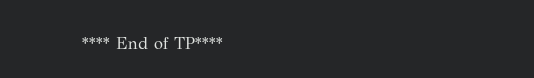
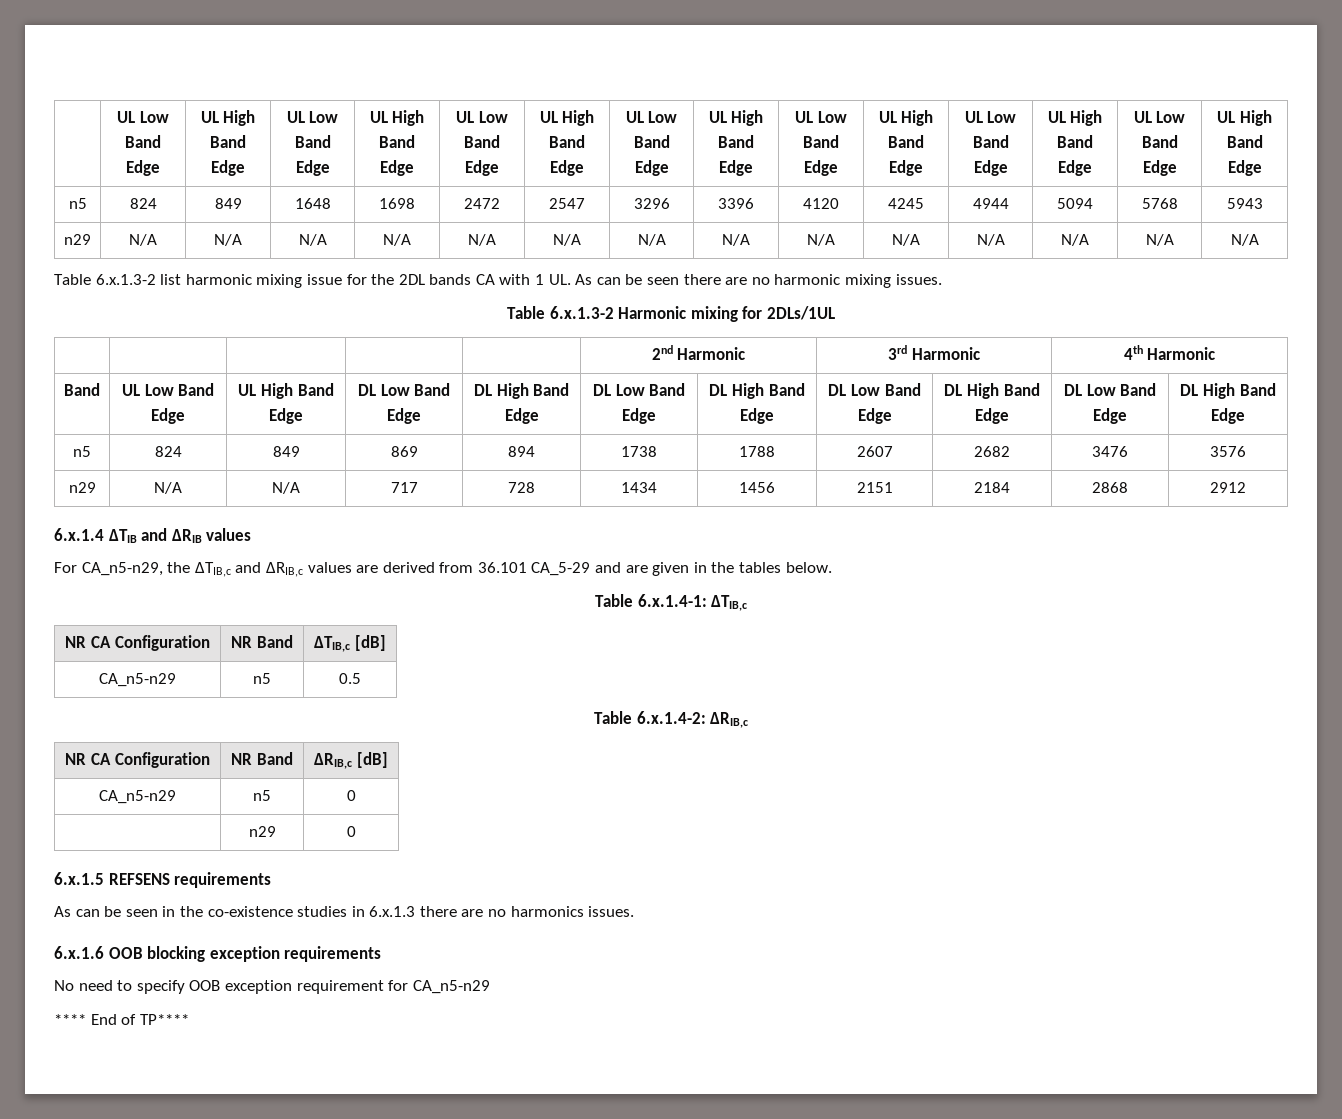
+ UL Low Band Edge | UL High Band Edge | UL Low Band Edge | UL High Band Edge | UL Low Band Edge | UL High Band Edge | UL Low Band Edge | UL High Band Edge | UL Low Band Edge | UL High Band Edge | UL Low Band Edge | UL High Band Edge | UL Low Band Edge | UL High Band Edge
+ n5 | 824 | 849 | 1648 | 1698 | 2472 | 2547 | 3296 | 3396 | 4120 | 4245 | 4944 | 5094 | 5768 | 5943
+ n29 | N/A | N/A | N/A | N/A | N/A | N/A | N/A | N/A | N/A | N/A | N/A | N/A | N/A | N/A
+ Table 6.x.1.3-2 list harmonic mixing issue for the 2DL bands CA with 1 UL. As can be seen there are no harmonic mixing issues.
+ Table 6.x.1.3-2 Harmonic mixing for 2DLs/1UL
+ | | | | | 2nd Harmonic | 3rd Harmonic | 4th Harmonic
+ Band | UL Low Band Edge | UL High Band Edge | DL Low Band Edge | DL High Band Edge | DL Low Band Edge | DL High Band Edge | DL Low Band Edge | DL High Band Edge | DL Low Band Edge | DL High Band Edge
+ n5 | 824 | 849 | 869 | 894 | 1738 | 1788 | 2607 | 2682 | 3476 | 3576
+ n29 | N/A | N/A | 717 | 728 | 1434 | 1456 | 2151 | 2184 | 2868 | 2912
+ 6.x.1.4 ∆TIB and ∆RIB values
+ For CA_n5-n29, the ΔTIB,c and ΔRIB,c values are derived from 36.101 CA_5-29 and are given in the tables below.
+ Table 6.x.1.4-1: ΔTIB,c
+ NR CA Configuration | NR Band | ΔTIB,c [dB]
+ CA_n5-n29 | n5 | 0.5
+ Table 6.x.1.4-2: ΔRIB,c
+ NR CA Configuration | NR Band | ΔRIB,c [dB]
+ CA_n5-n29 | n5 | 0
+ | n29 | 0
+ 6.x.1.5 REFSENS requirements
+ As can be seen in the co-existence studies in 6.x.1.3 there are no harmonics issues.
+ 6.x.1.6 OOB blocking exception requirements
+ No need to specify OOB exception requirement for CA_n5-n29

